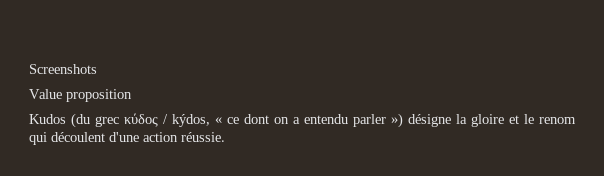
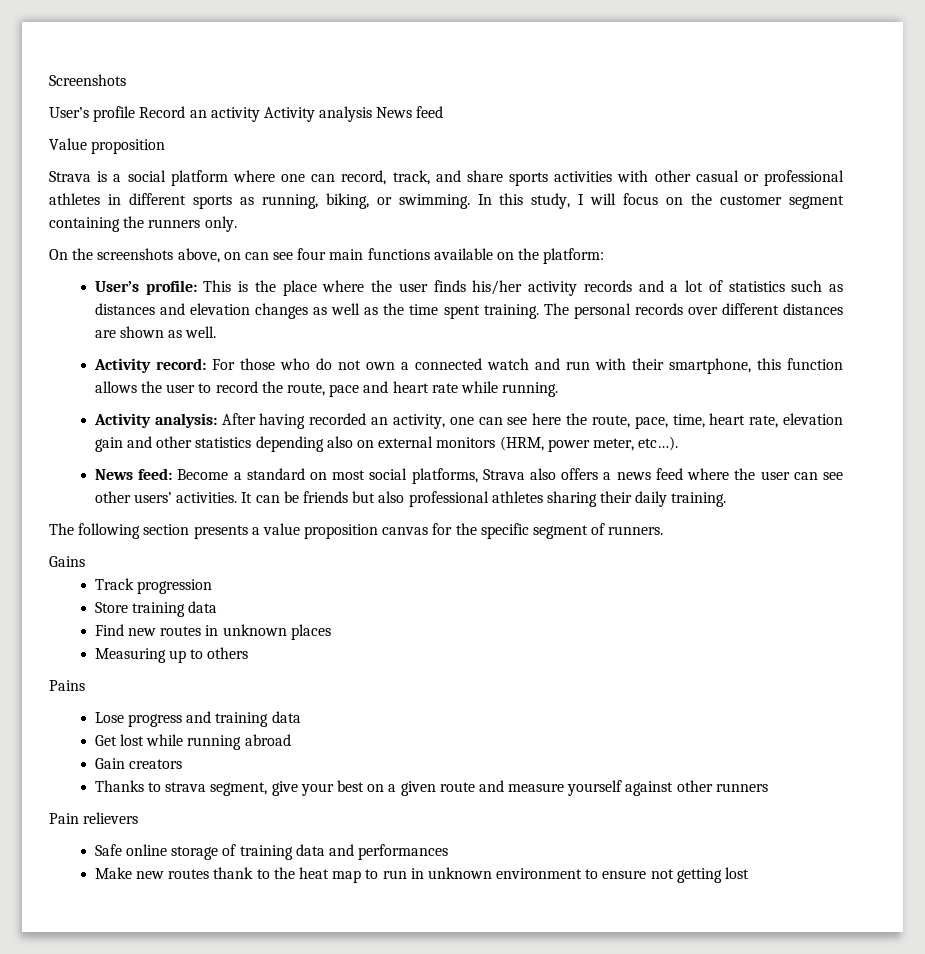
+ User’s profile Record an activity Activity analysis News feed
  Value proposition
- Kudos (du grec κύδος / kýdos, « ce dont on a entendu parler ») désigne la gloire et le renom qui découlent d'une action réussie.
+ Strava is a social platform where one can record, track, and share sports activities with other casual or professional athletes in different sports as running, biking, or swimming. In this study, I will focus on the customer segment containing the runners only.
+ On the screenshots above, on can see four main functions available on the platform:
+ User’s profile: This is the place where the user finds his/her activity records and a lot of statistics such as distances and elevation changes as well as the time spent training. The personal records over different distances are shown as well.
+ Activity record: For those who do not own a connected watch and run with their smartphone, this function allows the user to record the route, pace and heart rate while running.
+ Activity analysis: After having recorded an activity, one can see here the route, pace, time, heart rate, elevation gain and other statistics depending also on external monitors (HRM, power meter, etc…).
+ News feed: Become a standard on most social platforms, Strava also offers a news feed where the user can see other users’ activities. It can be friends but also professional athletes sharing their daily training.
+ The following section presents a value proposition canvas for the specific segment of runners.
+ Gains
+ Track progression
+ Store training data
+ Find new routes in unknown places
+ Measuring up to others
+ Pains
+ Lose progress and training data
+ Get lost while running abroad
+ Gain creators
+ Thanks to strava segment, give your best on a given route and measure yourself against other runners
+ Pain relievers
+ Safe online storage of training data and performances
+ Make new routes thank to the heat map to run in unknown environment to ensure not getting lost

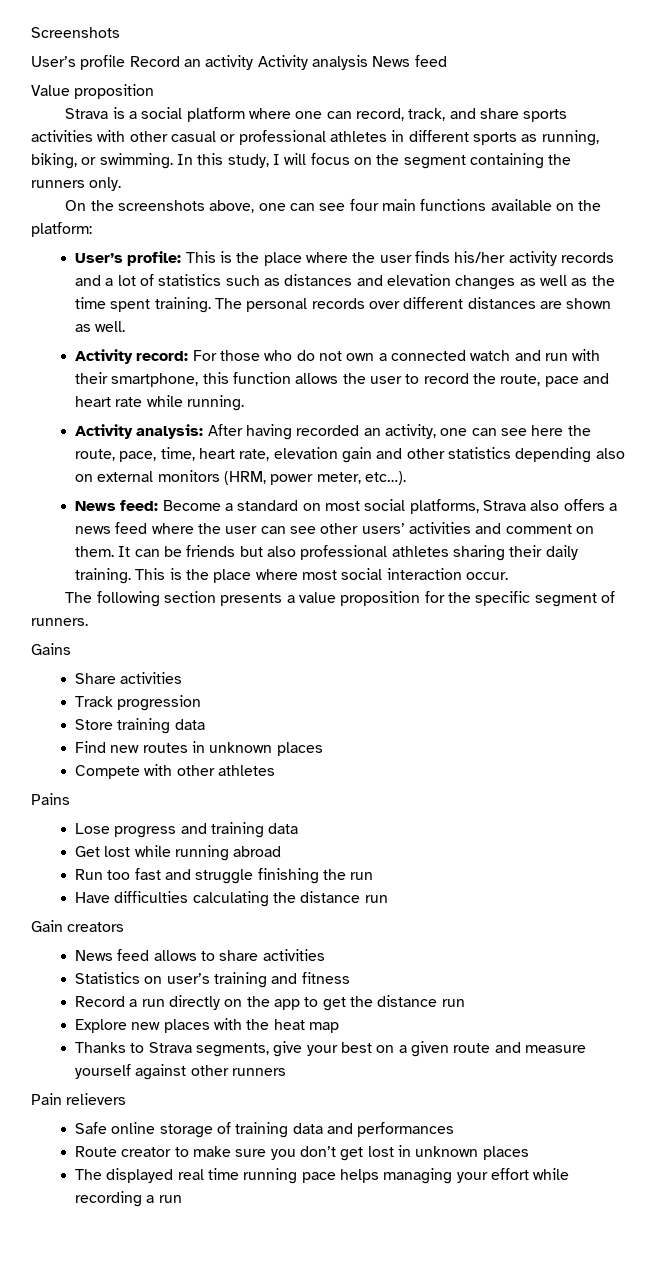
- In this study, I will focus on the customer segment containing the runners only.
+ In this study, I will focus on the segment containing the runners only.
- On the screenshots above, on can see four main functions available on the platform:
+ On the screenshots above, one can see four main functions available on the platform:
- News feed: Become a standard on most social platforms, Strava also offers a news feed where the user can see other users’ activities.
+ News feed: Become a standard on most social platforms, Strava also offers a news feed where the user can see other users’ activities and comment on them.
+ This is the place where most social interaction occur.
- The following section presents a value proposition canvas for the specific segment of runners.
+ The following section presents a value proposition for the specific segment of runners.
+ Share activities
- Measuring up to others
+ Compete with other athletes
+ Run too fast and struggle finishing the run
+ Have difficulties calculating the distance run
  Gain creators
+ News feed allows to share activities
+ Statistics on user’s training and fitness
+ Record a run directly on the app to get the distance run
+ Explore new places with the heat map
- Thanks to strava segment, give your best on a given route and measure yourself against other runners
+ Thanks to Strava segments, give your best on a given route and measure yourself against other runners
- Make new routes thank to the heat map to run in unknown environment to ensure not getting lost
+ Route creator to make sure you don’t get lost in unknown places
+ The displayed real time running pace helps managing your effort while recording a run

